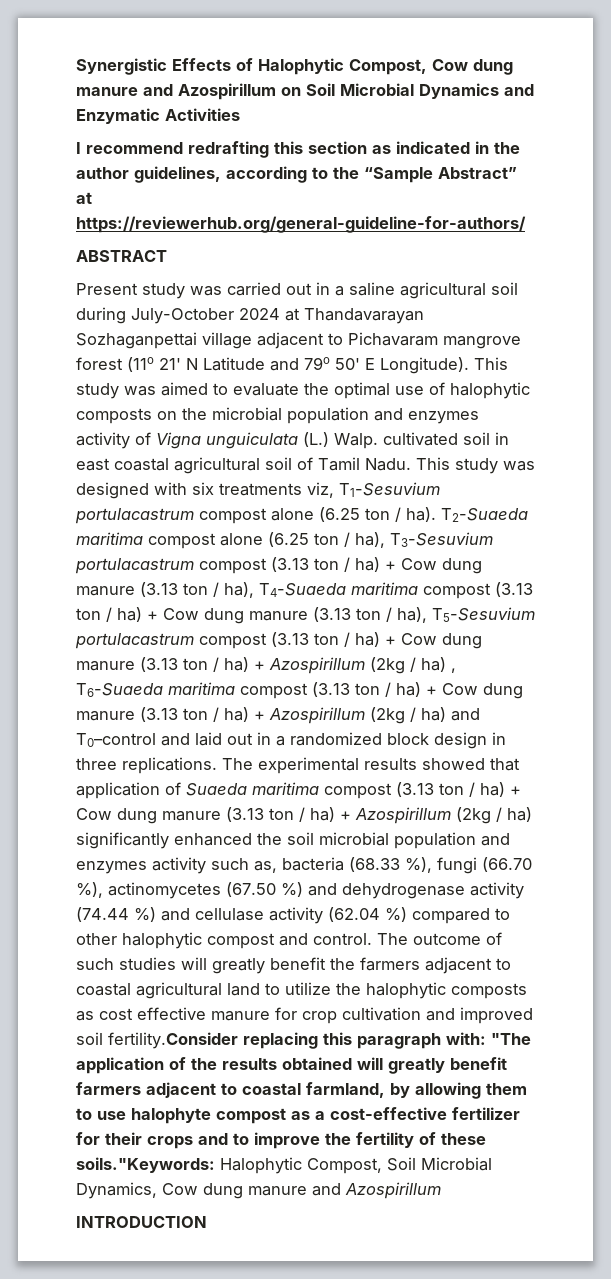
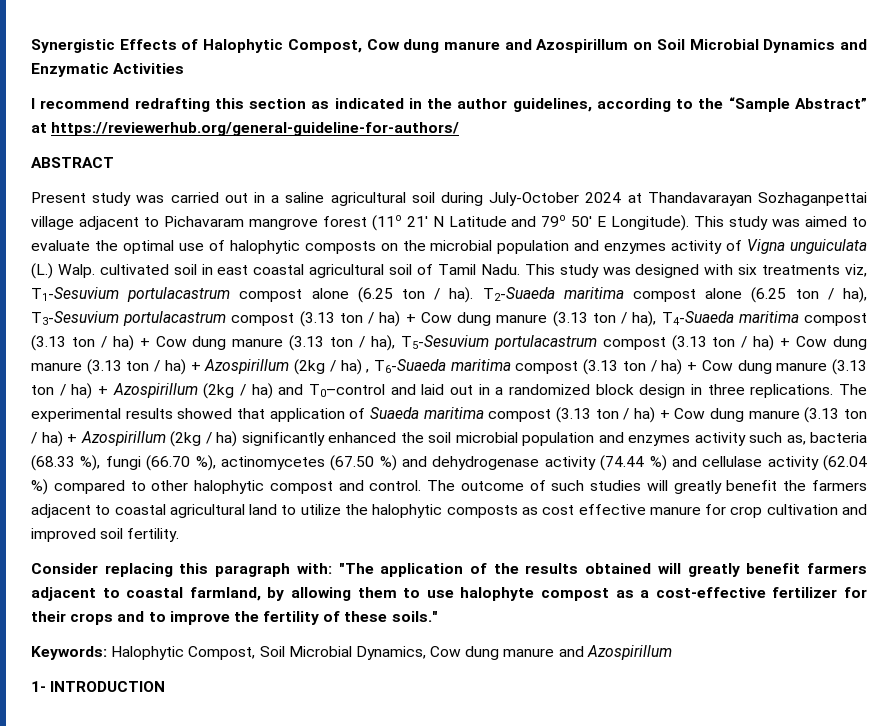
- The outcome of such studies will greatly benefit the farmers adjacent to coastal agricultural land to utilize the halophytic composts as cost effective manure for crop cultivation and improved soil fertility.Consider replacing this paragraph with:
+ The outcome of such studies will greatly benefit the farmers adjacent to coastal agricultural land to utilize the halophytic composts as cost effective manure for crop cultivation and improved soil fertility.
+ Consider replacing this paragraph with:
- "The application of the results obtained will greatly benefit farmers adjacent to coastal farmland, by allowing them to use halophyte compost as a cost-effective fertilizer for their crops and to improve the fertility of these soils."Keywords:
+ "The application of the results obtained will greatly benefit farmers adjacent to coastal farmland, by allowing them to use halophyte compost as a cost-effective fertilizer for their crops and to improve the fertility of these soils."
+ Keywords:
- INTRODUCTION
+ 1- INTRODUCTION

